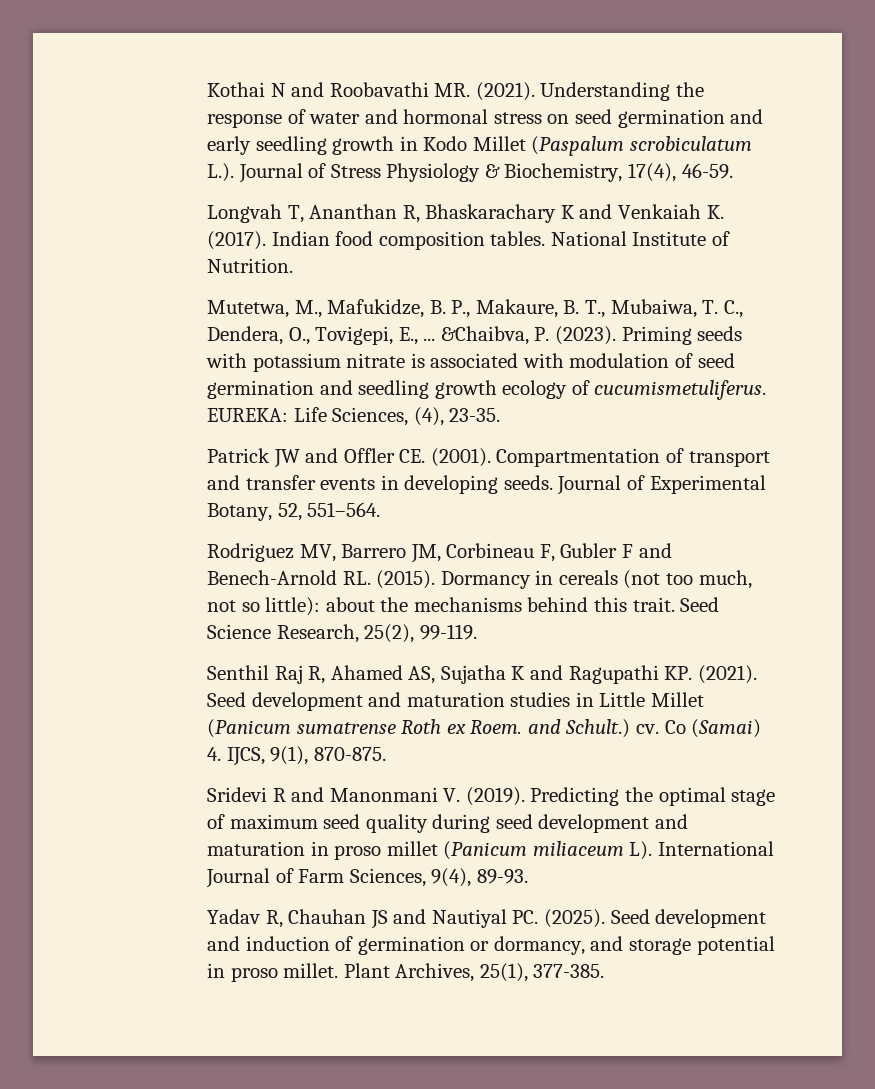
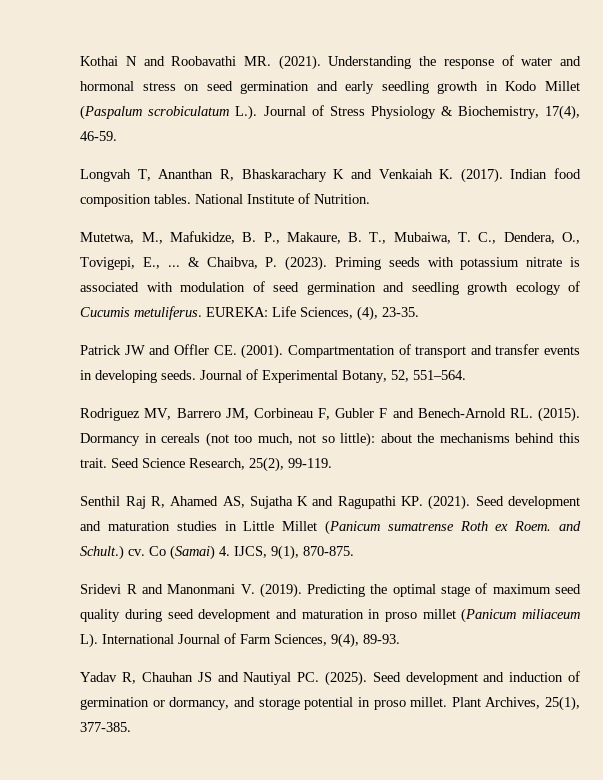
- &Chaibva, P. (2023).
+ & Chaibva, P. (2023).
- Priming seeds with potassium nitrate is associated with modulation of seed germination and seedling growth ecology of cucumismetuliferus.
+ Priming seeds with potassium nitrate is associated with modulation of seed germination and seedling growth ecology of Cucumis metuliferus.

